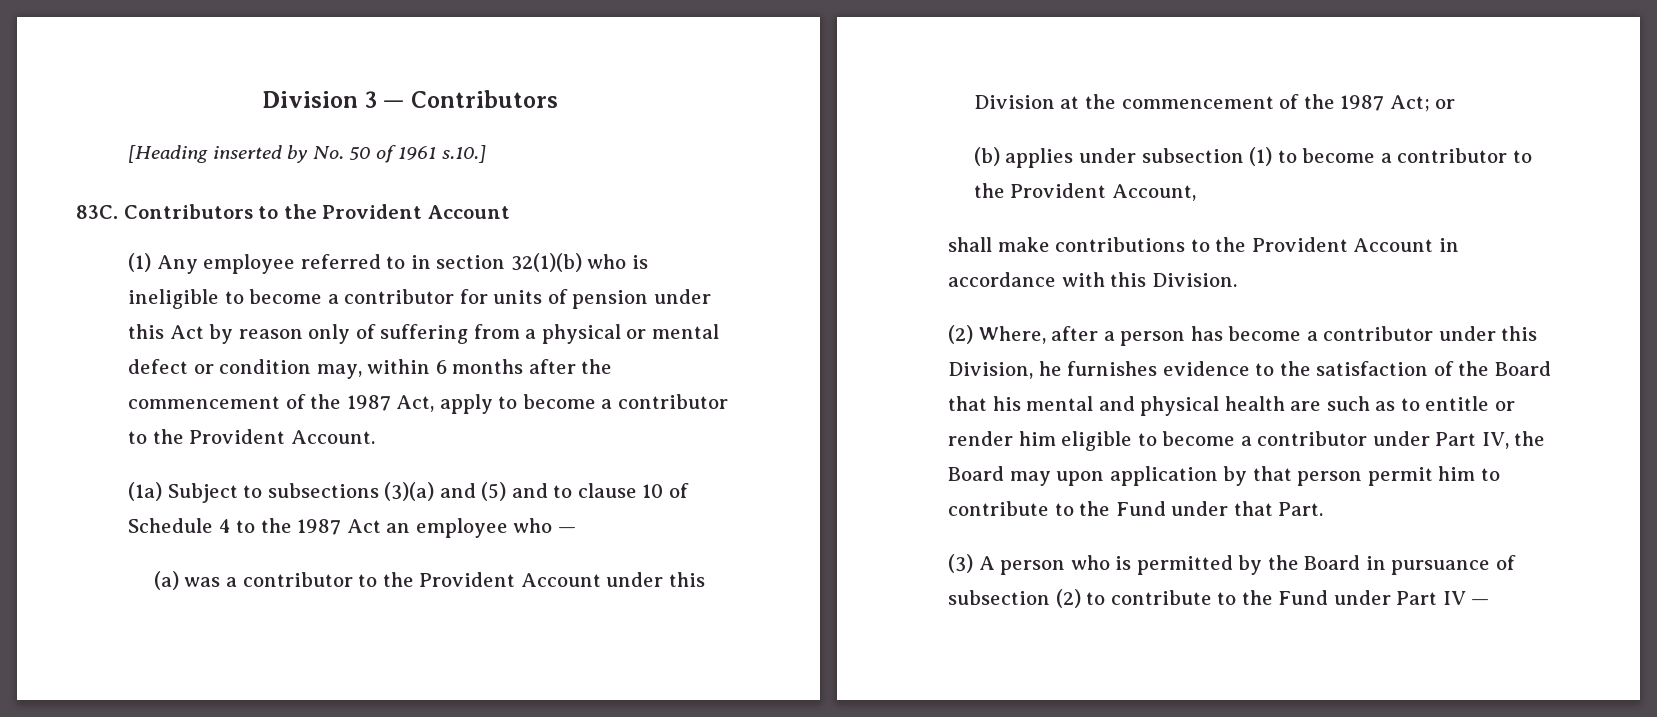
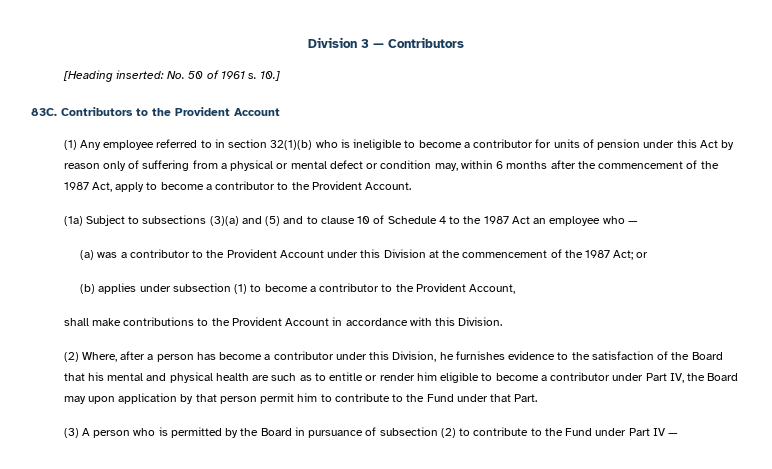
- [Heading inserted by No. 50 of 1961 s.10.]
+ [Heading inserted: No. 50 of 1961 s. 10.]

